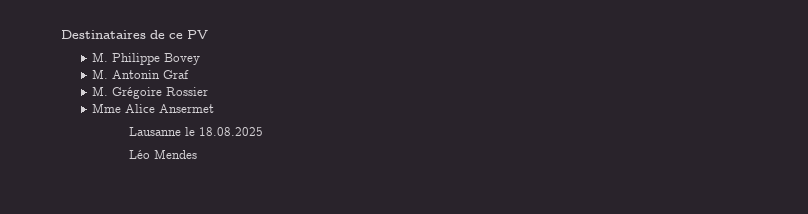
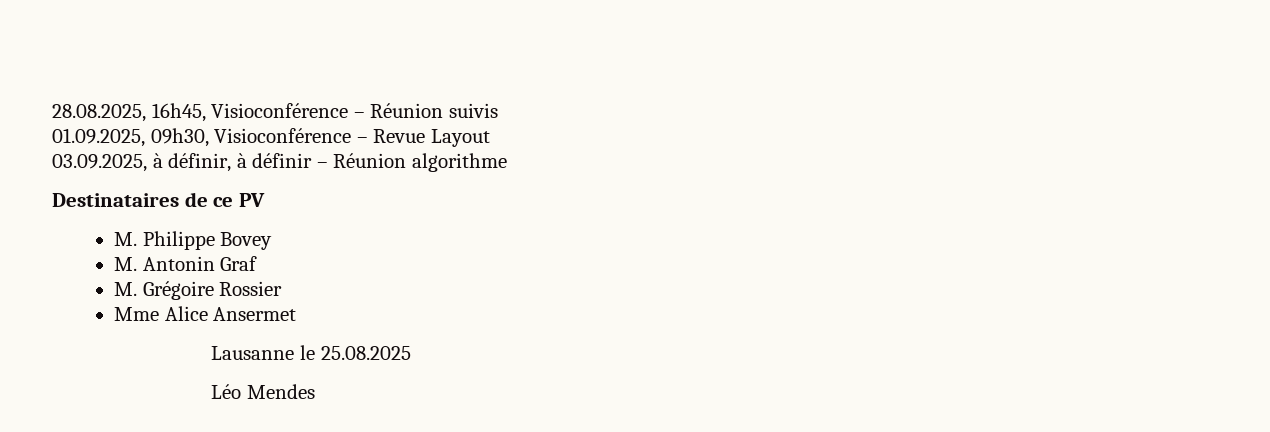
+ 28.08.2025, 16h45, Visioconférence – Réunion suivis
+ 01.09.2025, 09h30, Visioconférence – Revue Layout
+ 03.09.2025, à définir, à définir – Réunion algorithme
- Lausanne le 18.08.2025
+ Lausanne le 25.08.2025

